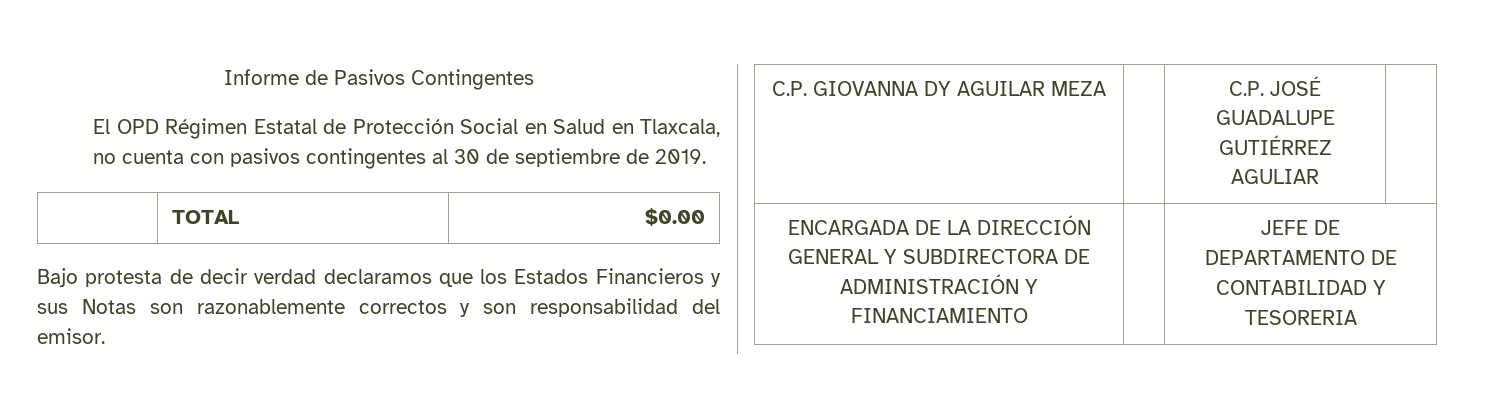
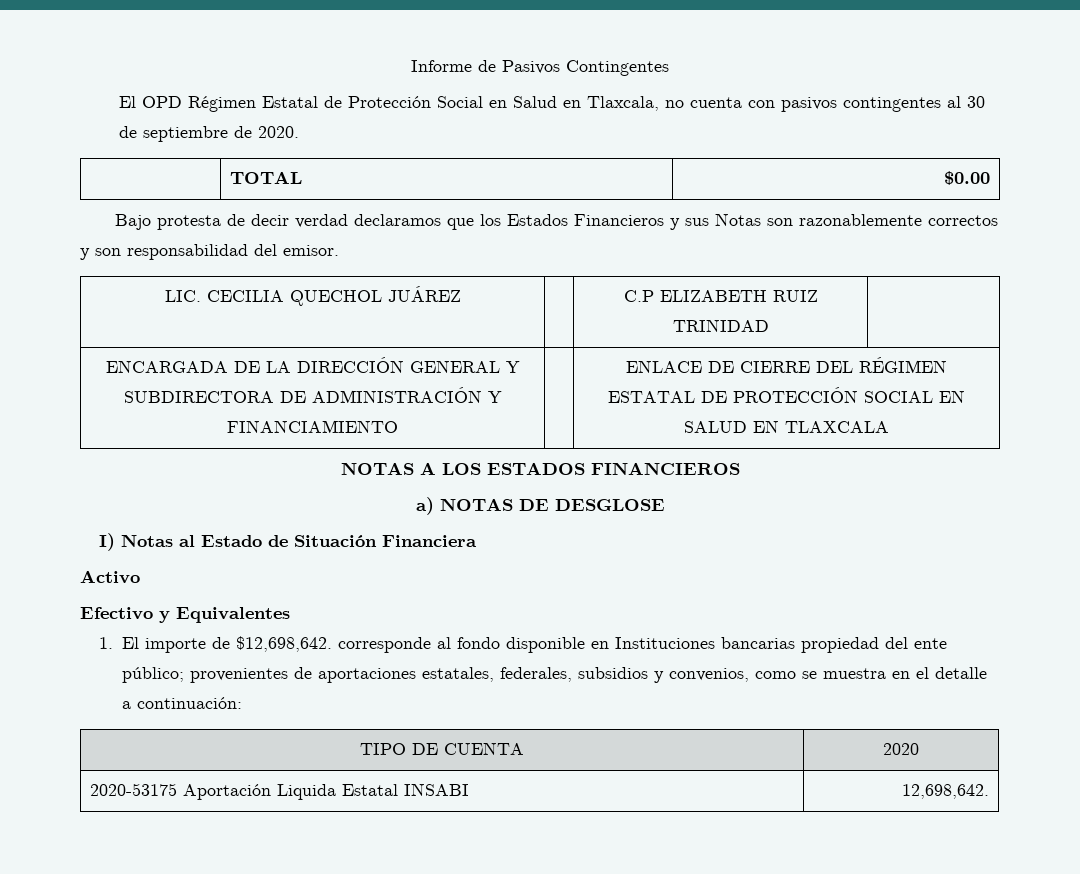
- El OPD Régimen Estatal de Protección Social en Salud en Tlaxcala, no cuenta con pasivos contingentes al 30 de septiembre de 2019.
+ El OPD Régimen Estatal de Protección Social en Salud en Tlaxcala, no cuenta con pasivos contingentes al 30 de septiembre de 2020.
- C.P. GIOVANNA DY AGUILAR MEZA | | C.P. JOSÉ GUADALUPE GUTIÉRREZ AGULIAR |
+ LIC. CECILIA QUECHOL JUÁREZ | | C.P ELIZABETH RUIZ TRINIDAD |
- ENCARGADA DE LA DIRECCIÓN GENERAL Y SUBDIRECTORA DE ADMINISTRACIÓN Y FINANCIAMIENTO | | JEFE DE DEPARTAMENTO DE CONTABILIDAD Y TESORERIA
+ ENCARGADA DE LA DIRECCIÓN GENERAL Y SUBDIRECTORA DE ADMINISTRACIÓN Y FINANCIAMIENTO | | ENLACE DE CIERRE DEL RÉGIMEN ESTATAL DE PROTECCIÓN SOCIAL EN SALUD EN TLAXCALA
+ NOTAS A LOS ESTADOS FINANCIEROS
+ a) NOTAS DE DESGLOSE
+ I) Notas al Estado de Situación Financiera
+ Activo
+ Efectivo y Equivalentes
+ 1. El importe de $12,698,642. corresponde al fondo disponible en Instituciones bancarias propiedad del ente público; provenientes de aportaciones estatales, federales, subsidios y convenios, como se muestra en el detalle a continuación:
+ TIPO DE CUENTA | 2020
+ 2020-53175 Aportación Liquida Estatal INSABI | 12,698,642.

